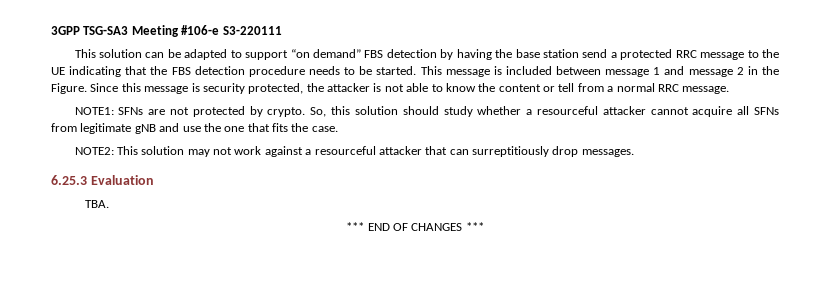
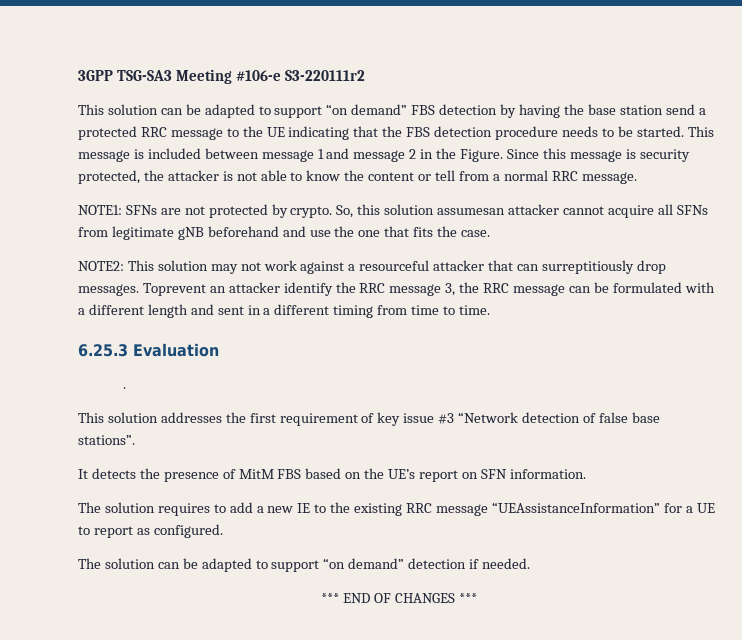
- 3GPP TSG-SA3 Meeting #106-e S3-220111
+ 3GPP TSG-SA3 Meeting #106-e S3-220111r2
- So, this solution should study whether a resourceful attacker cannot acquire all SFNs from legitimate gNB and use the one that fits the case.
+ So, this solution assumesan attacker cannot acquire all SFNs from legitimate gNB beforehand and use the one that fits the case.
- NOTE2: This solution may not work against a resourceful attacker that can surreptitiously drop messages.
+ NOTE2: This solution may not work against a resourceful attacker that can surreptitiously drop messages. Toprevent an attacker identify the RRC message 3, the RRC message can be formulated with a different length and sent in a different timing from time to time.
  6.25.3 Evaluation
- TBA.
+ .
+ This solution addresses the first requirement of key issue #3 “Network detection of false base stations”.
+ It detects the presence of MitM FBS based on the UE’s report on SFN information.
+ The solution requires to add a new IE to the existing RRC message “UEAssistanceInformation” for a UE to report as configured.
+ The solution can be adapted to support “on demand” detection if needed.

